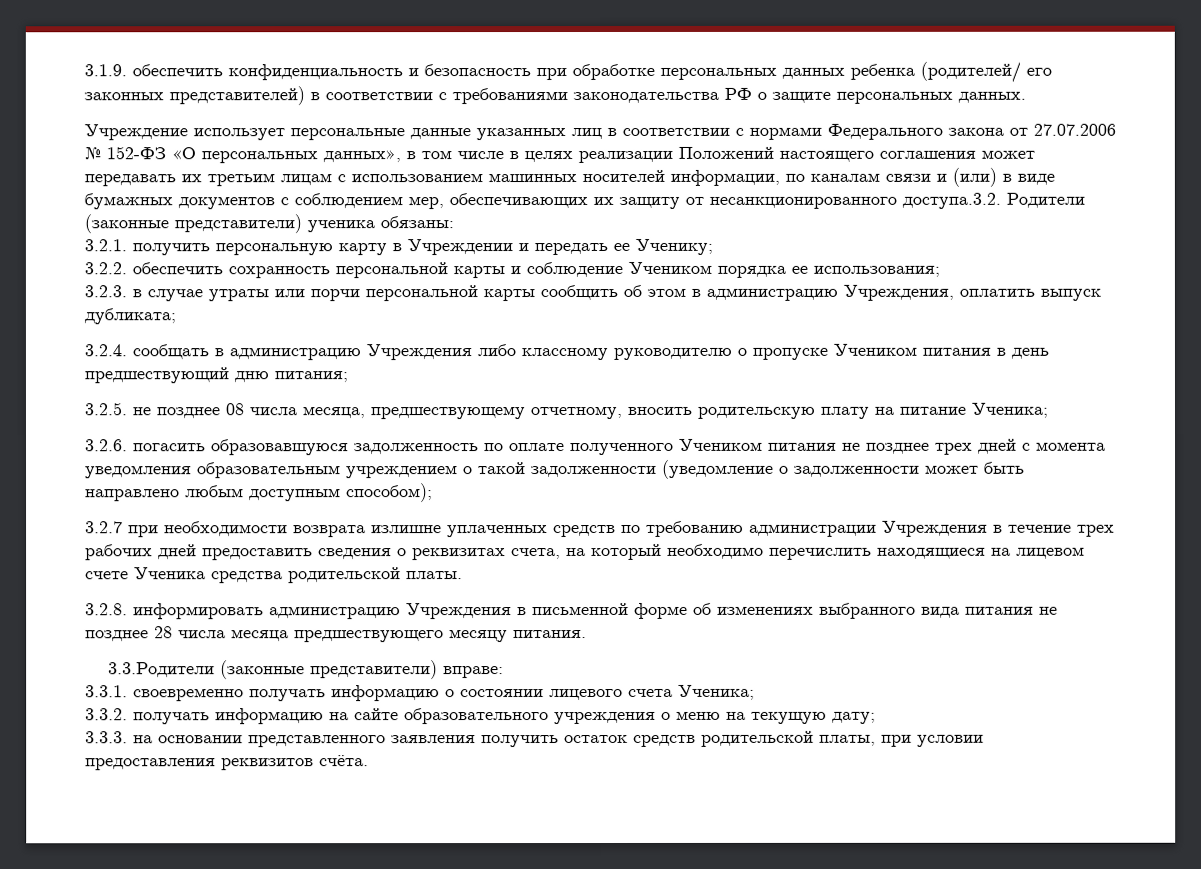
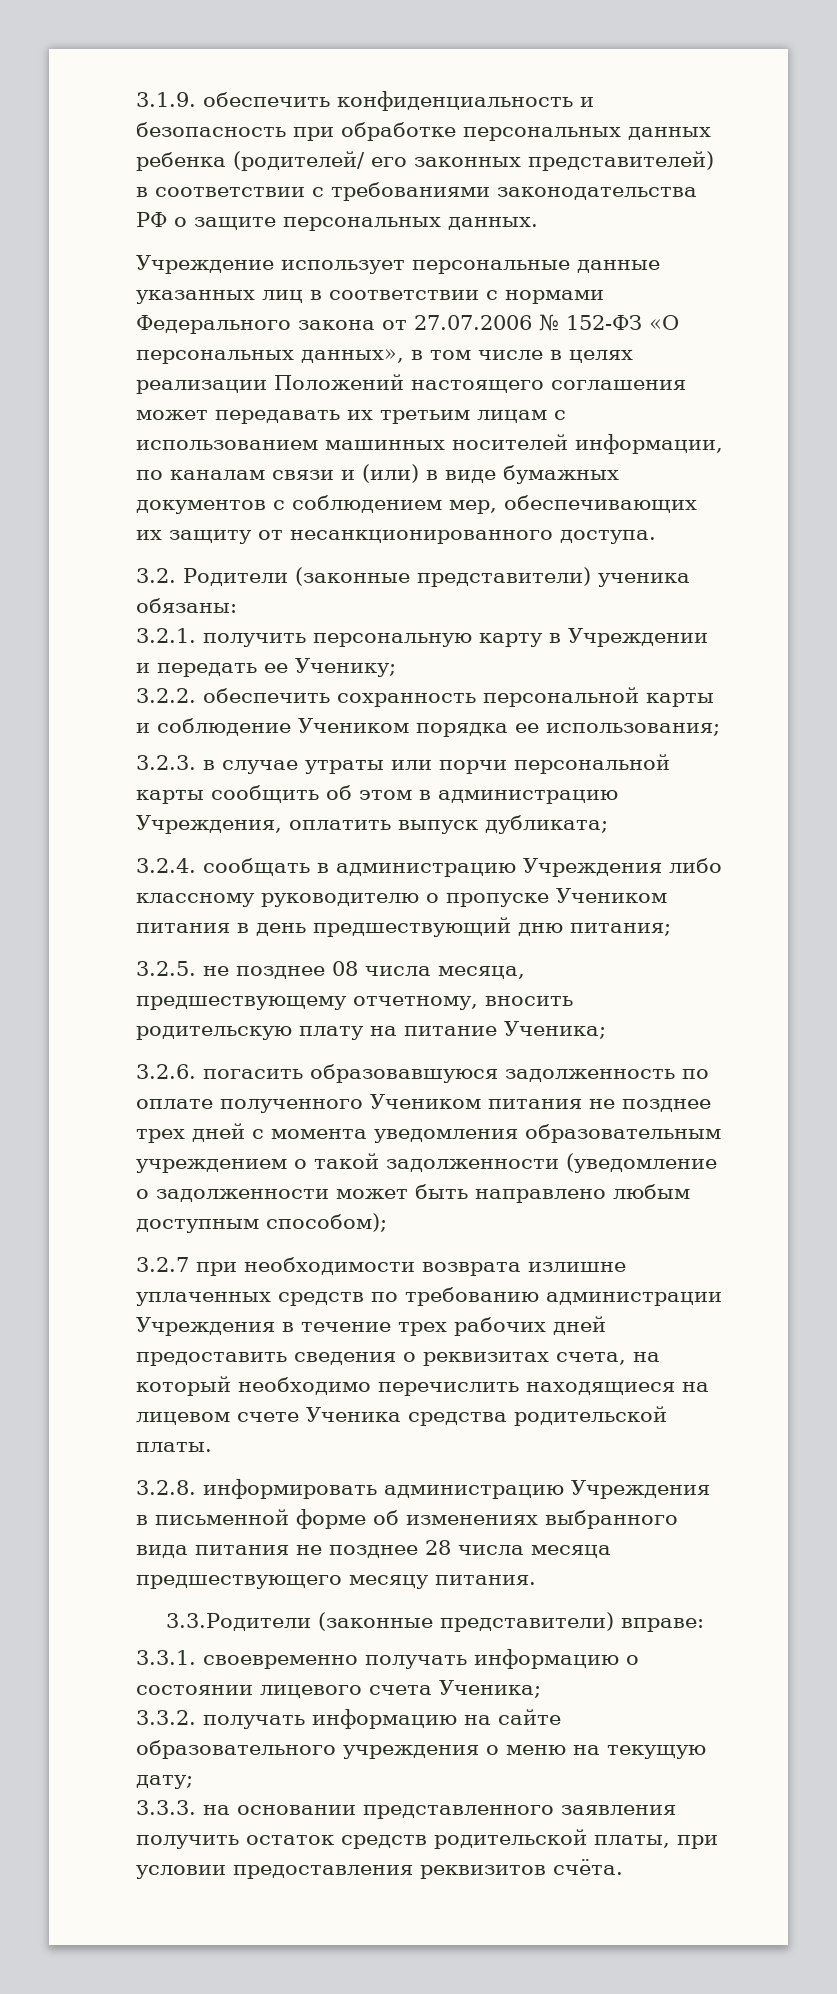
- Учреждение использует персональные данные указанных лиц в соответствии с нормами Федерального закона от 27.07.2006 № 152-ФЗ «О персональных данных», в том числе в целях реализации Положений настоящего соглашения может передавать их третьим лицам с использованием машинных носителей информации, по каналам связи и (или) в виде бумажных документов с соблюдением мер, обеспечивающих их защиту от несанкционированного доступа.3.2. Родители (законные представители) ученика обязаны:
+ Учреждение использует персональные данные указанных лиц в соответствии с нормами Федерального закона от 27.07.2006 № 152-ФЗ «О персональных данных», в том числе в целях реализации Положений настоящего соглашения может передавать их третьим лицам с использованием машинных носителей информации, по каналам связи и (или) в виде бумажных документов с соблюдением мер, обеспечивающих их защиту от несанкционированного доступа.
+ 3.2. Родители (законные представители) ученика обязаны:

